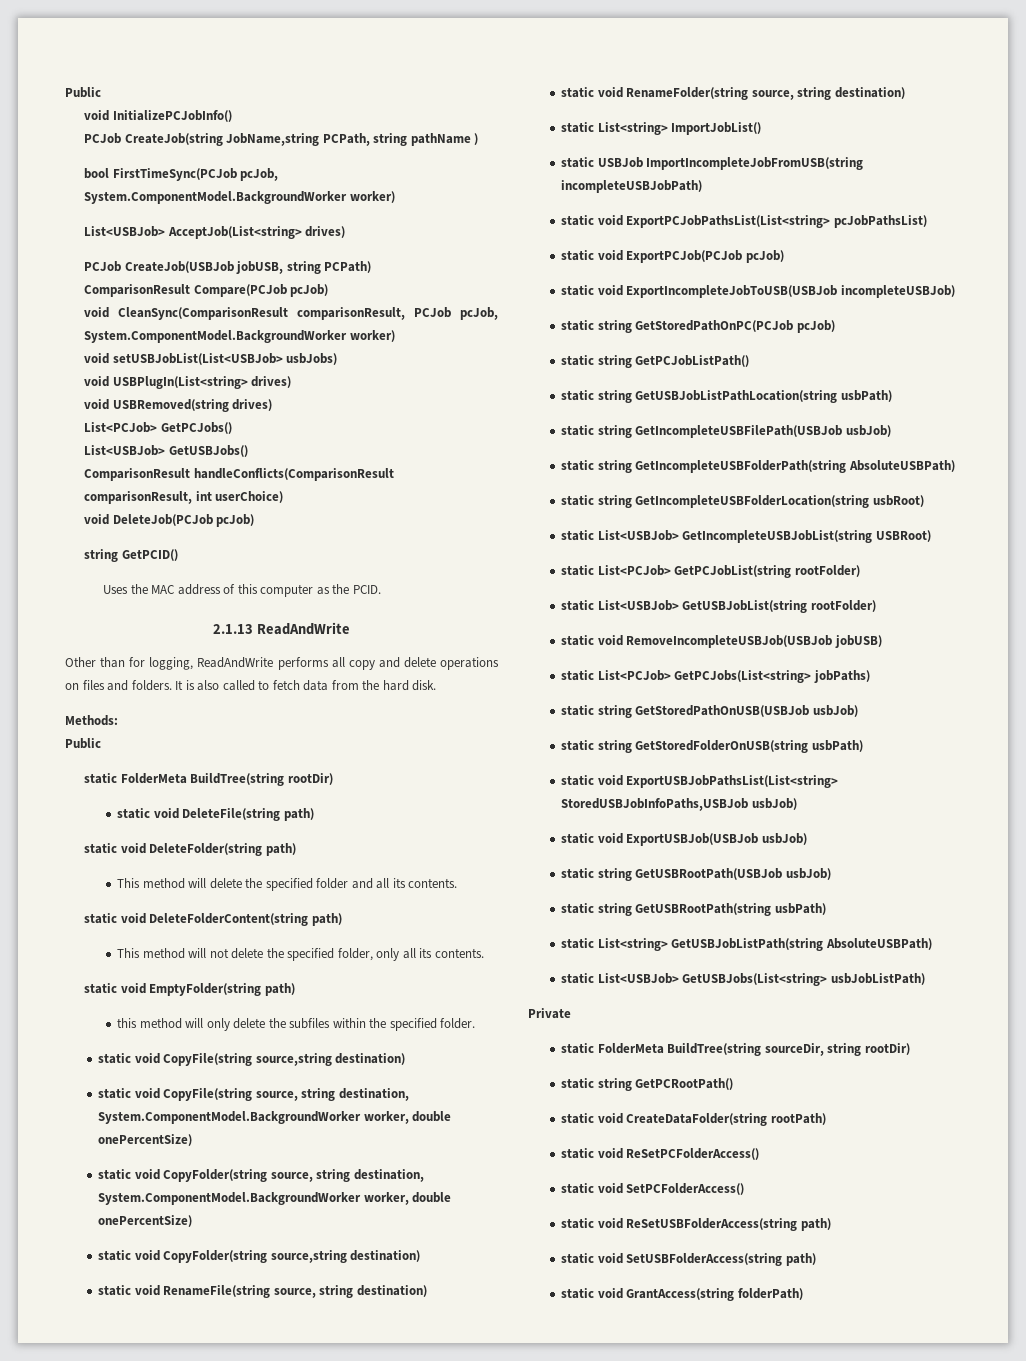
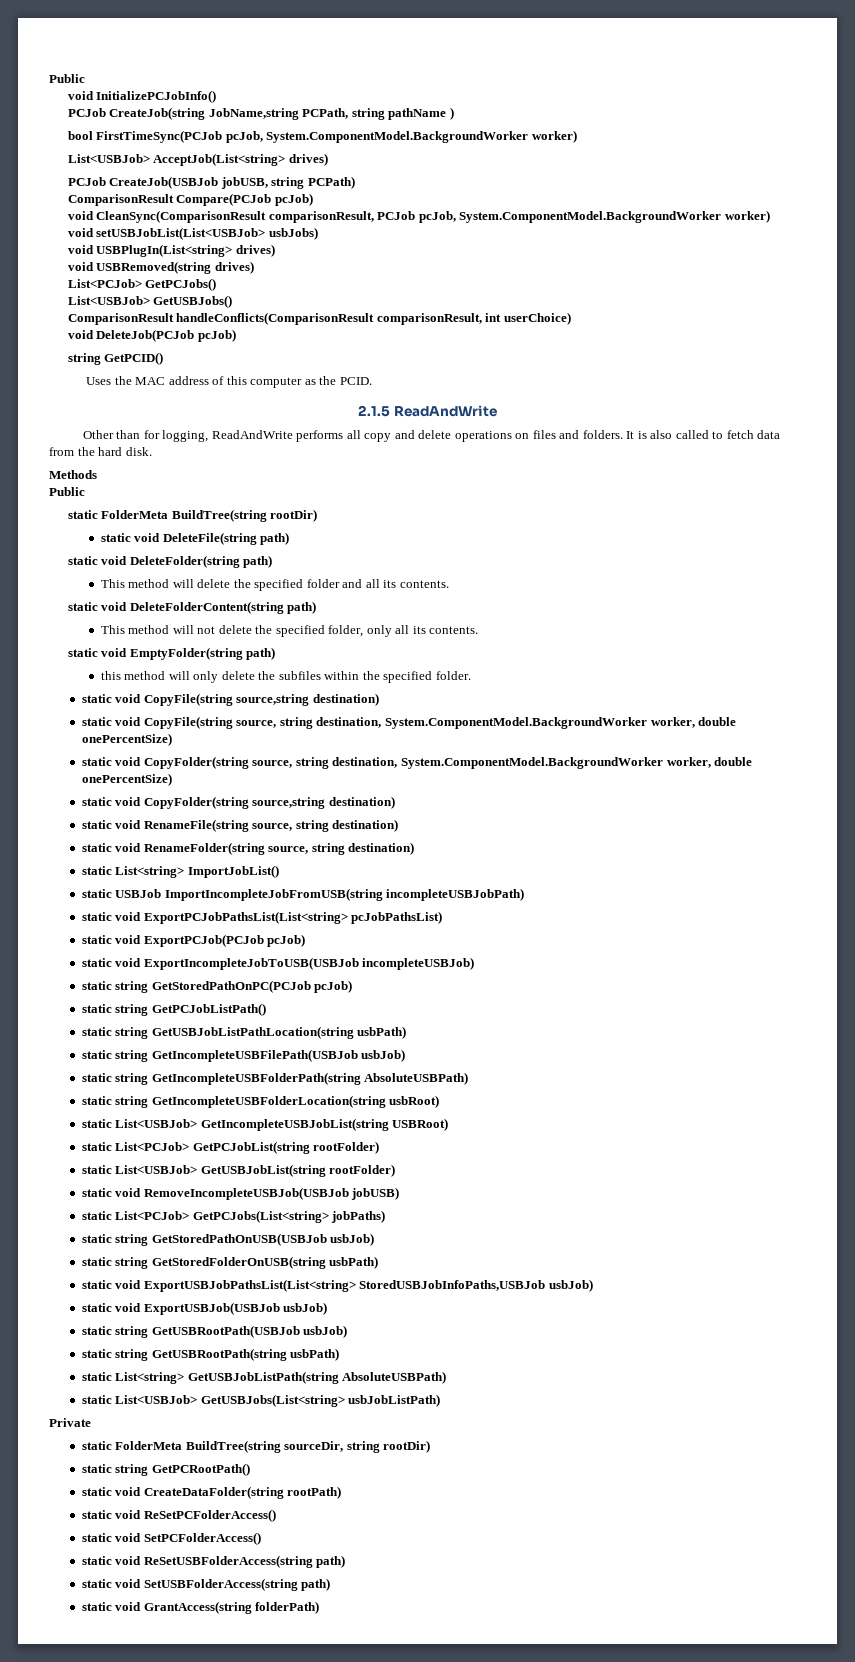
- 2.1.13 ReadAndWrite
+ 2.1.5 ReadAndWrite
- Methods:
+ Methods

